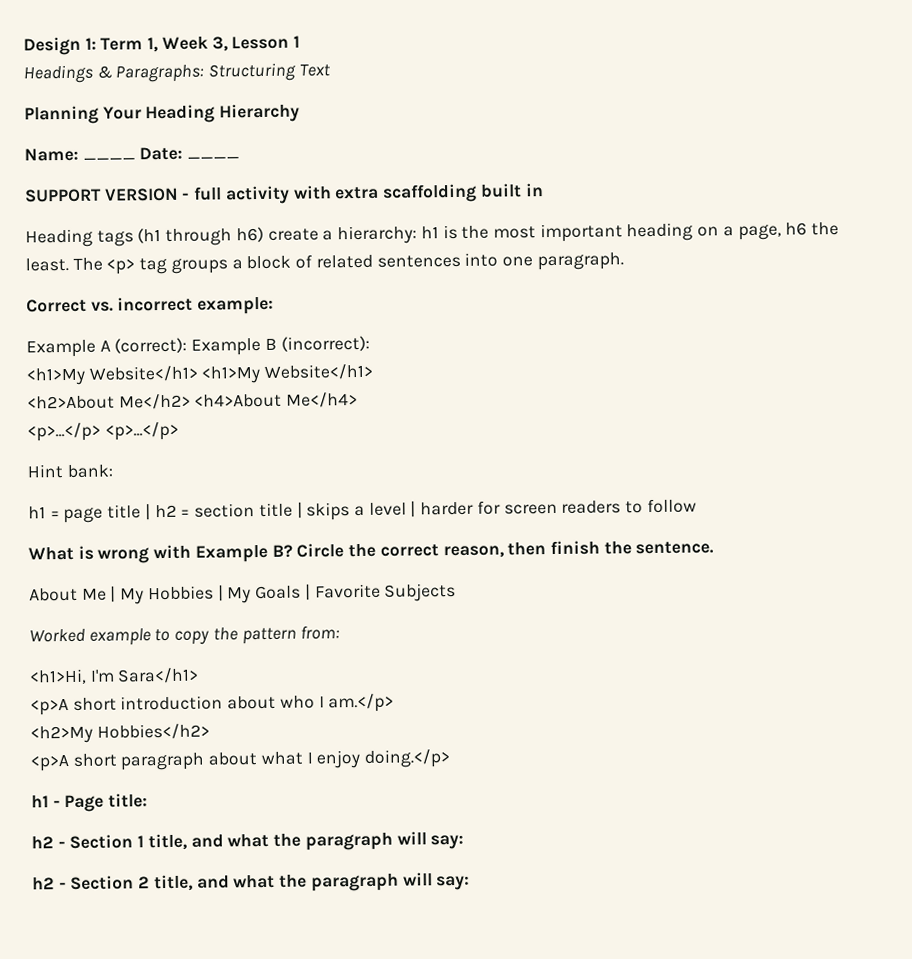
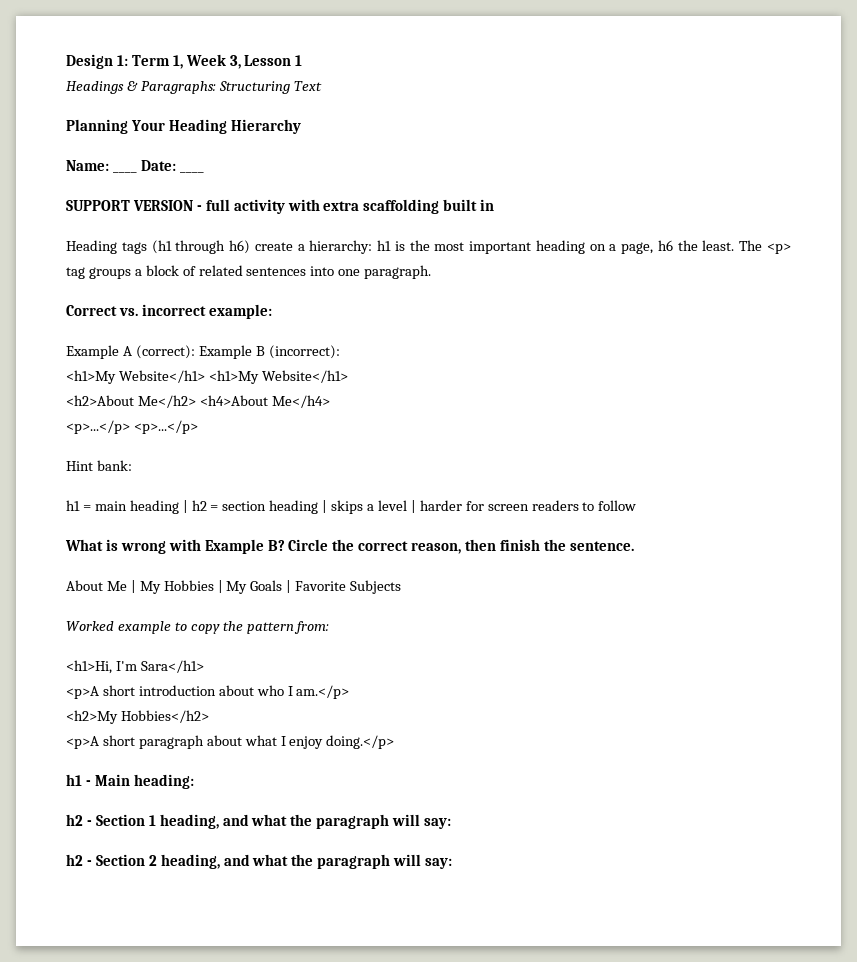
- h1 = page title | h2 = section title | skips a level | harder for screen readers to follow
+ h1 = main heading | h2 = section heading | skips a level | harder for screen readers to follow
- h1 - Page title:
+ h1 - Main heading:
- h2 - Section 1 title, and what the paragraph will say:
+ h2 - Section 1 heading, and what the paragraph will say:
- h2 - Section 2 title, and what the paragraph will say:
+ h2 - Section 2 heading, and what the paragraph will say:

